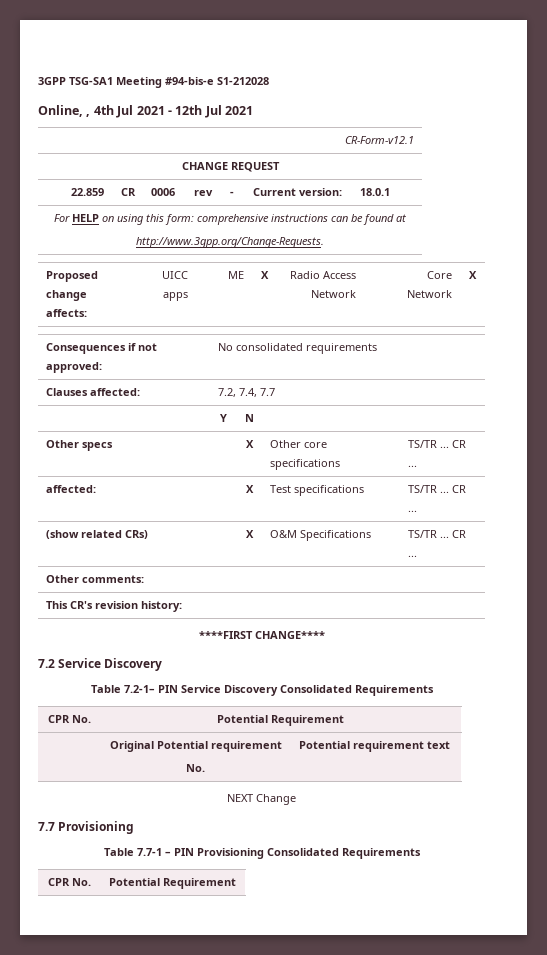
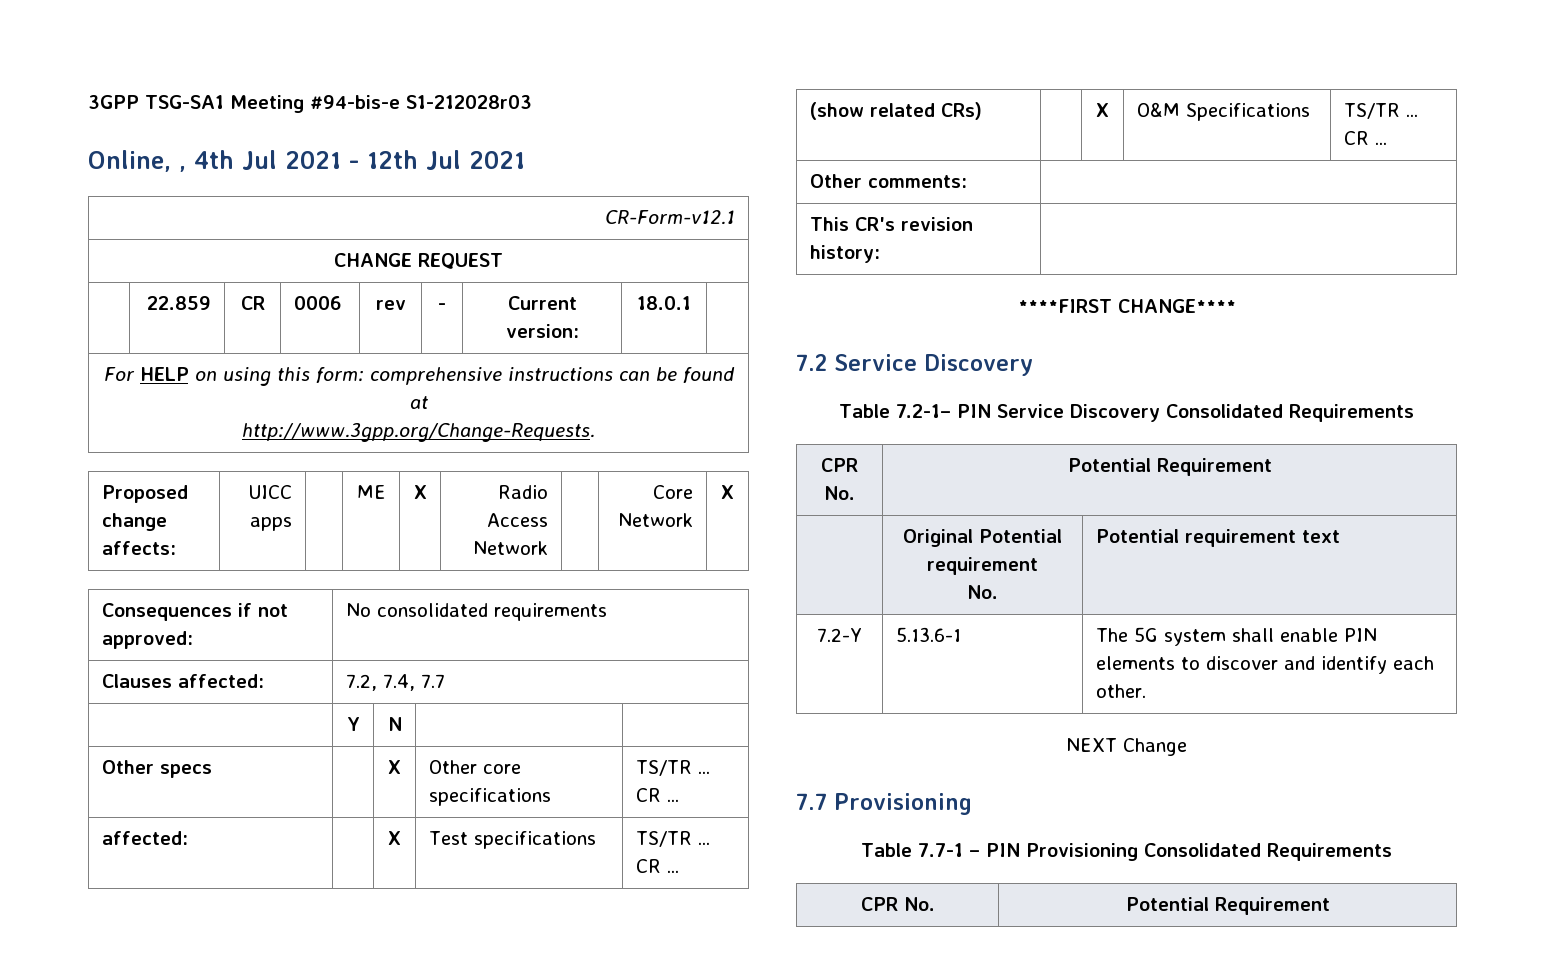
- 3GPP TSG-SA1 Meeting #94-bis-e S1-212028
+ 3GPP TSG-SA1 Meeting #94-bis-e S1-212028r03
+ 7.2-Y | 5.13.6-1 | The 5G system shall enable PIN elements to discover and identify each other.

